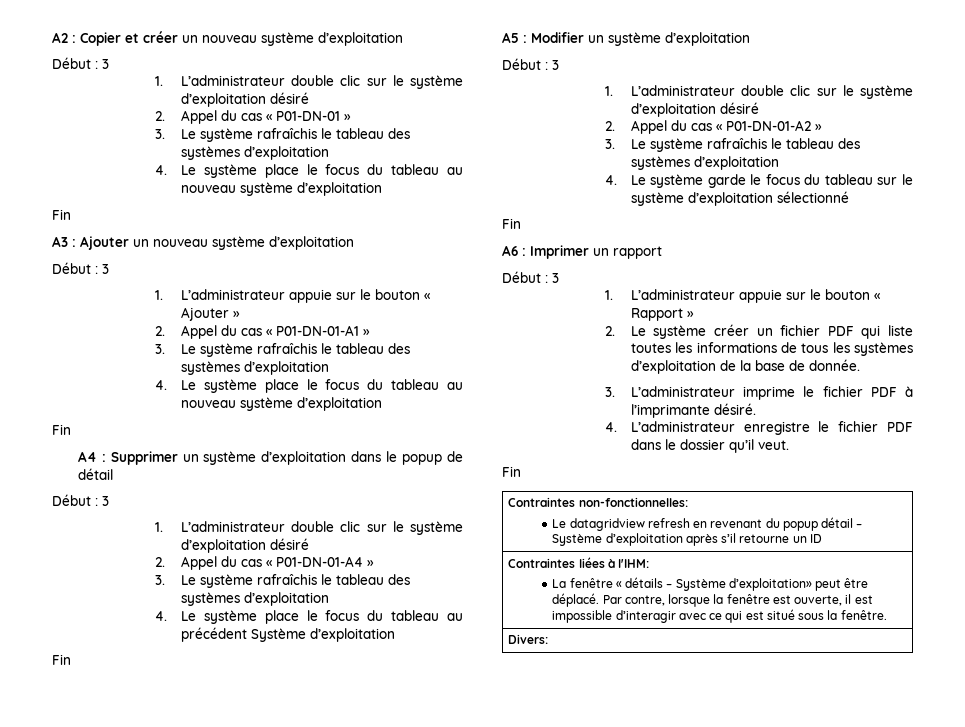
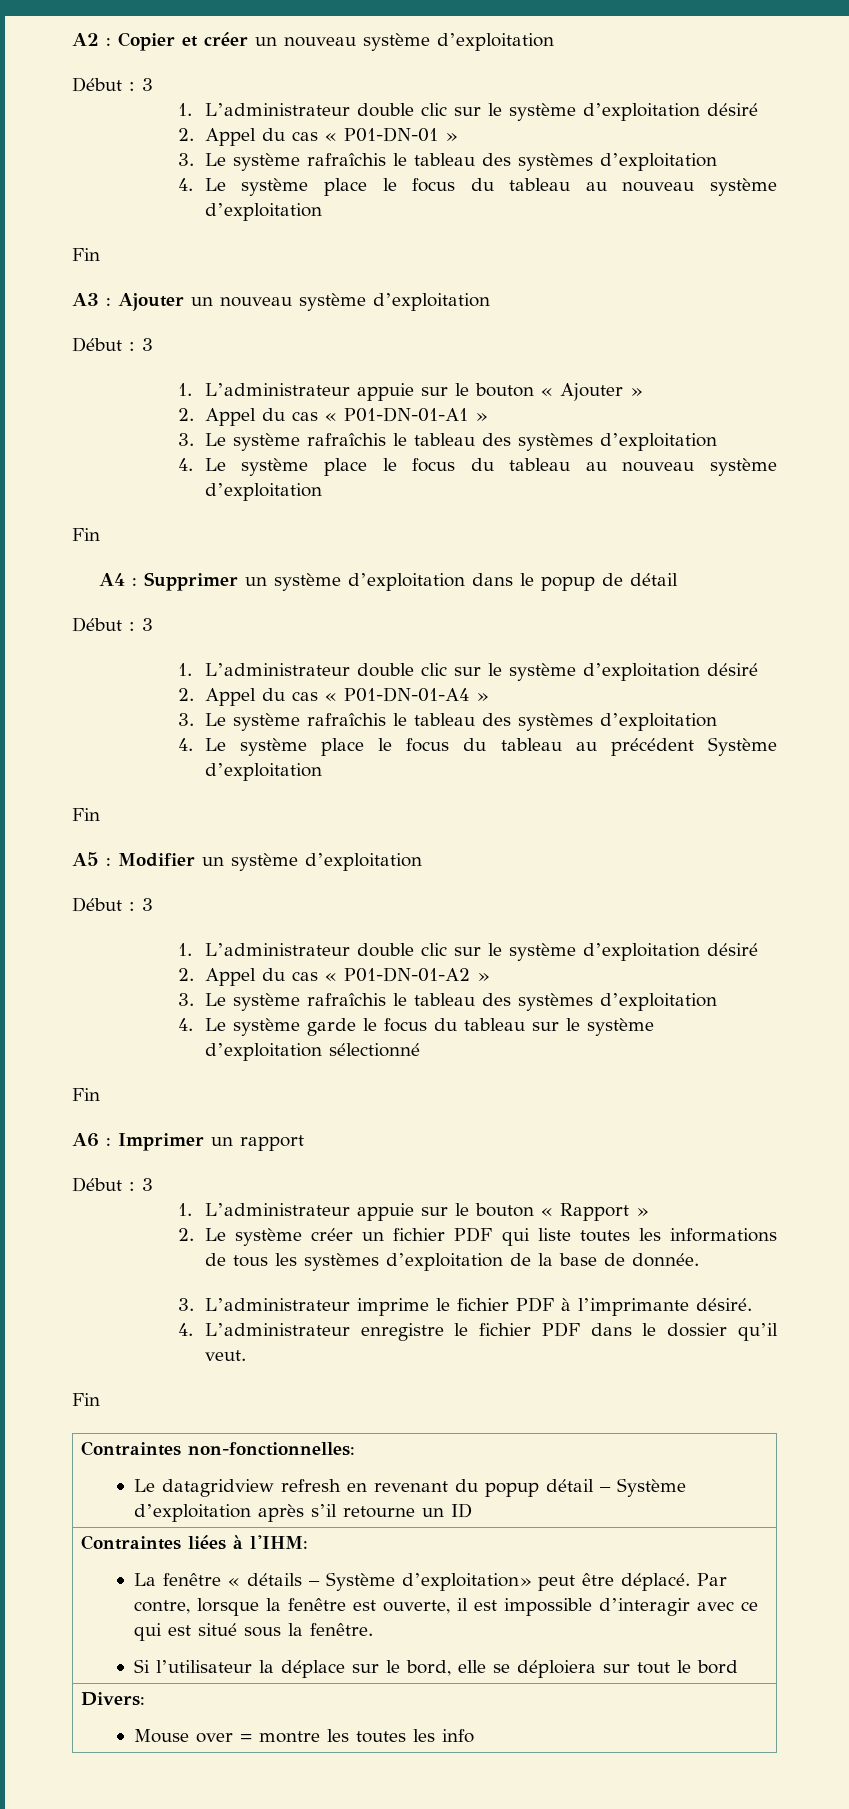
+ Si l’utilisateur la déplace sur le bord, elle se déploiera sur tout le bord
  Divers:
+ Mouse over = montre les toutes les info

